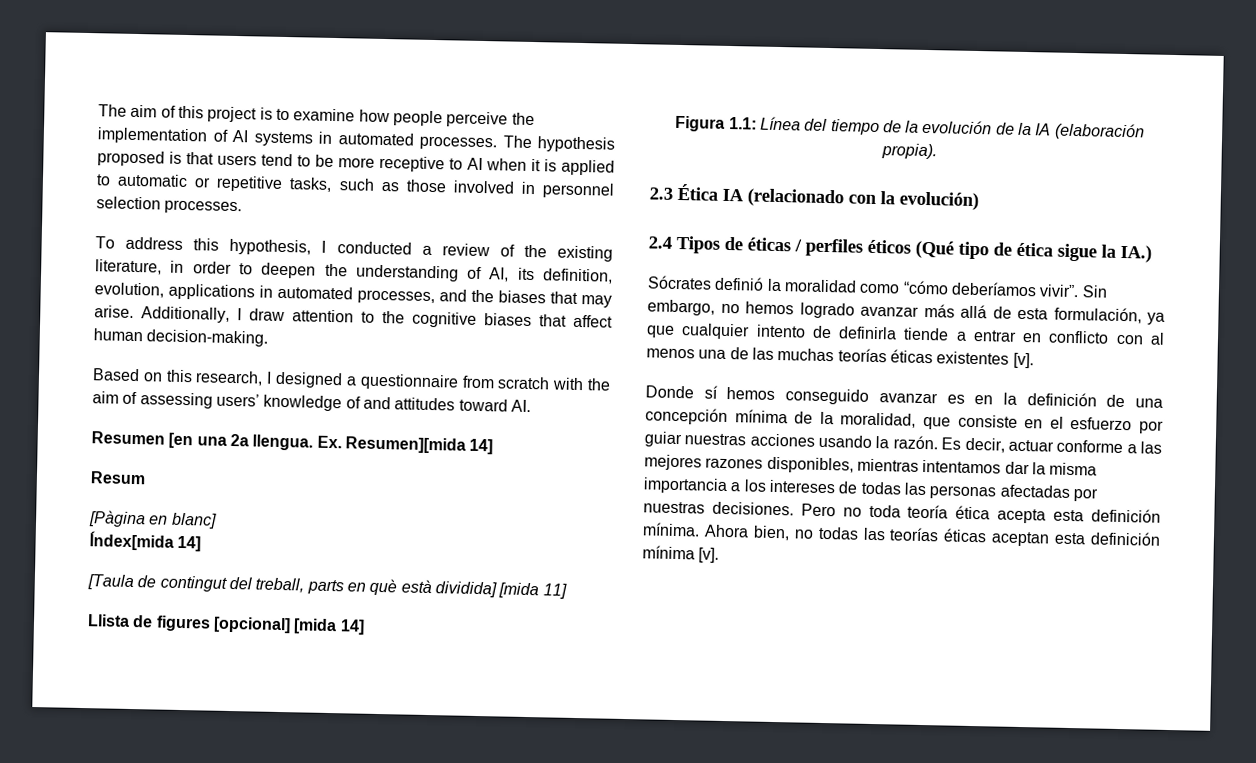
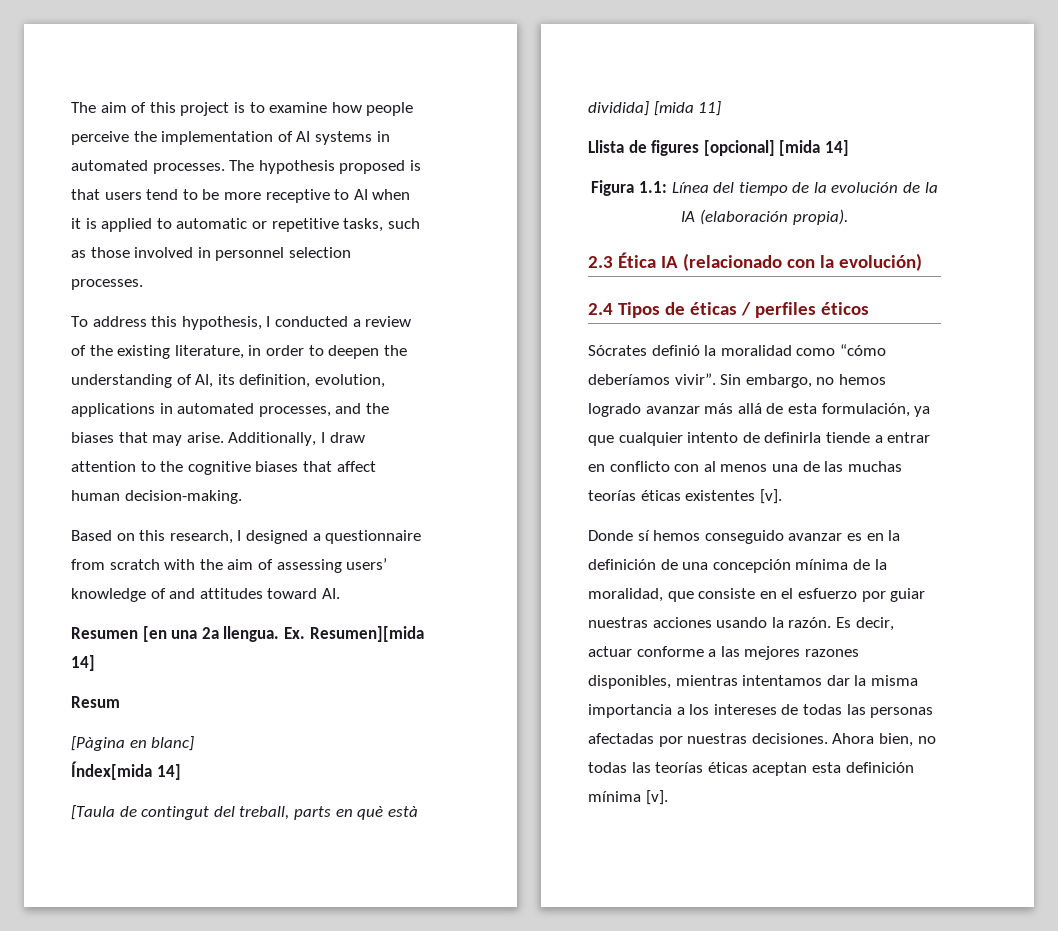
- 2.4 Tipos de éticas / perfiles éticos (Qué tipo de ética sigue la IA.)
+ 2.4 Tipos de éticas / perfiles éticos
- Pero no toda teoría ética acepta esta definición mínima.

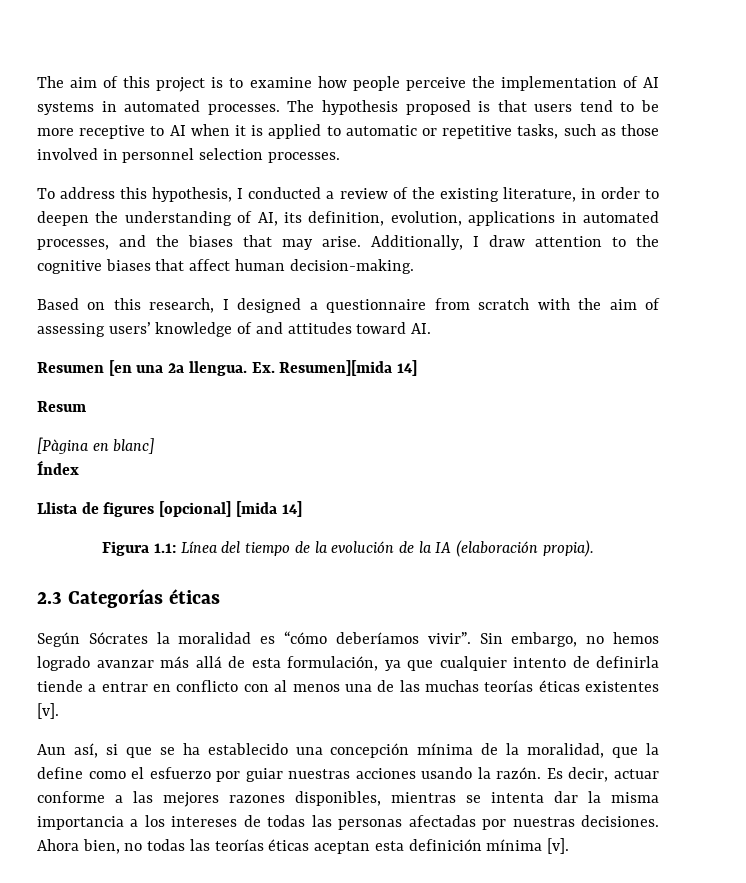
- Índex[mida 14]
- [Taula de contingut del treball, parts en què està dividida] [mida 11]
+ Índex
- 2.3 Ética IA (relacionado con la evolución)
- 2.4 Tipos de éticas / perfiles éticos
- Sócrates definió la moralidad como “cómo deberíamos vivir”.
+ 2.3 Categorías éticas
+ Según Sócrates la moralidad es “cómo deberíamos vivir”.
- Donde sí hemos conseguido avanzar es en la definición de una concepción mínima de la moralidad, que consiste en el esfuerzo por guiar nuestras acciones usando la razón.
+ Aun así, si que se ha establecido una concepción mínima de la moralidad, que la define como el esfuerzo por guiar nuestras acciones usando la razón.
- Es decir, actuar conforme a las mejores razones disponibles, mientras intentamos dar la misma importancia a los intereses de todas las personas afectadas por nuestras decisiones.
+ Es decir, actuar conforme a las mejores razones disponibles, mientras se intenta dar la misma importancia a los intereses de todas las personas afectadas por nuestras decisiones.

